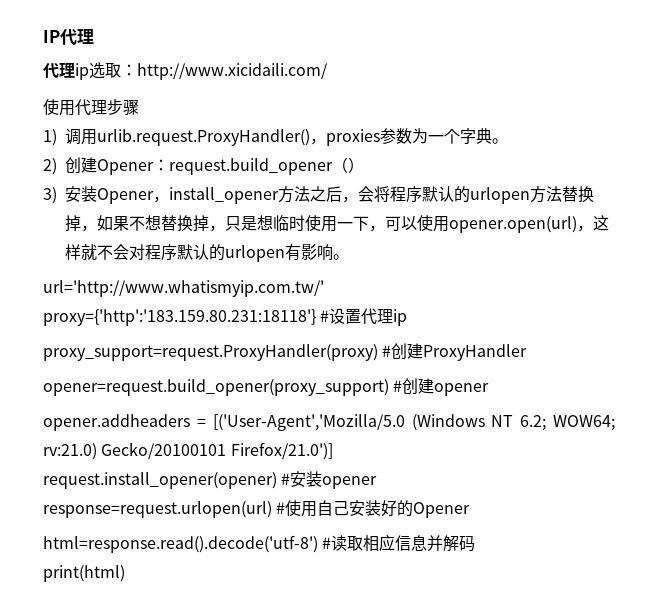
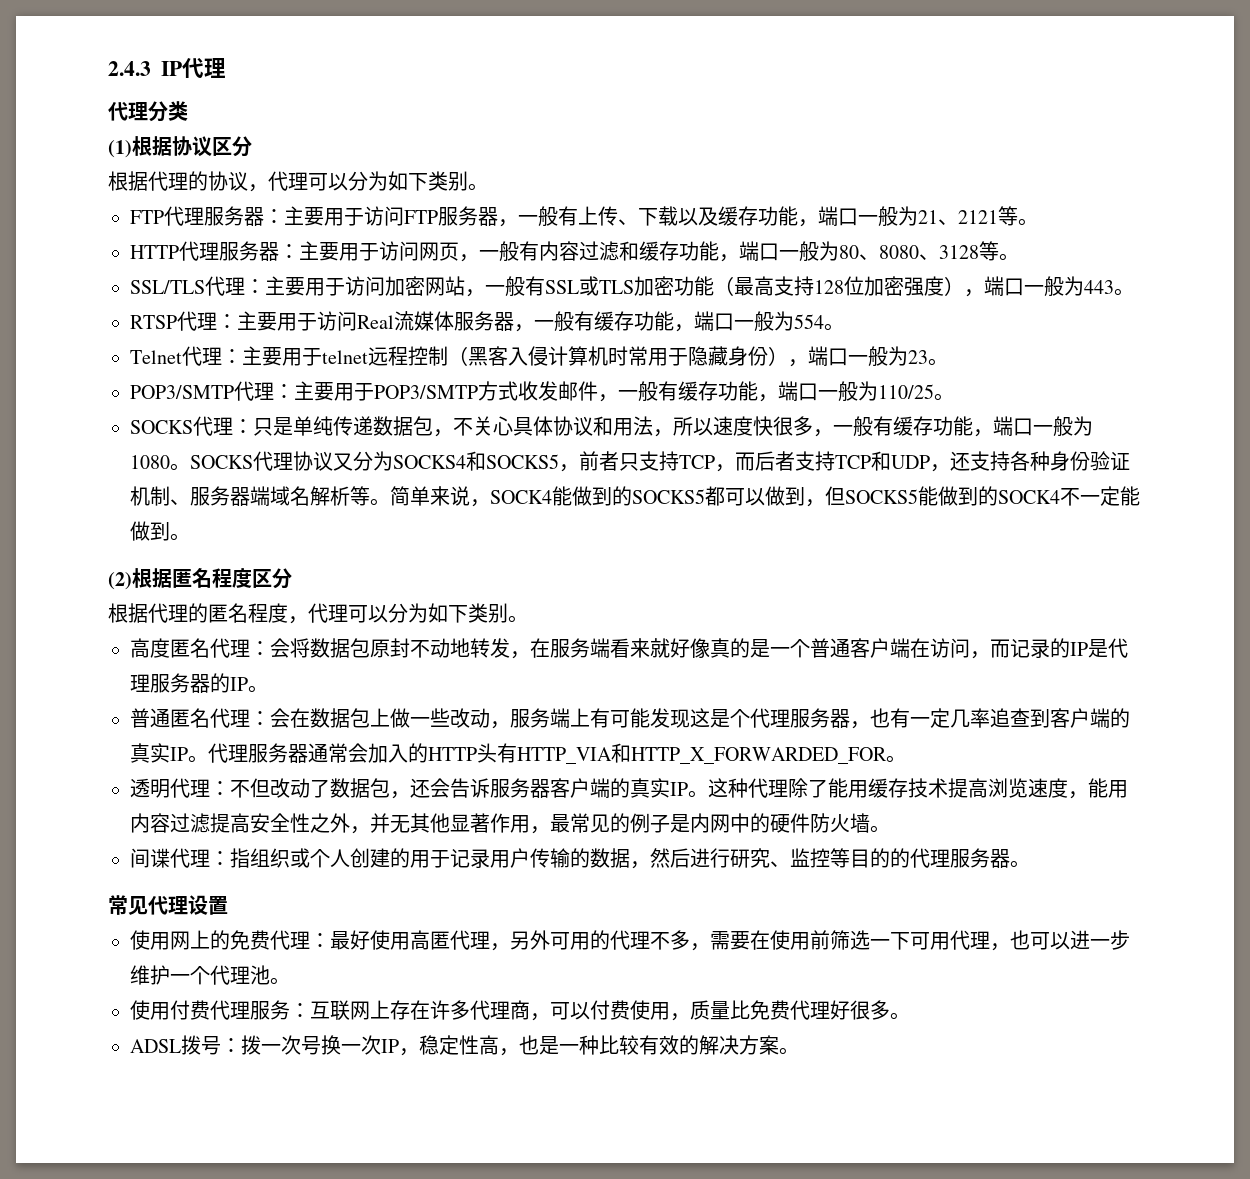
- IP代理
+ 2.4.3 IP代理
- 代理ip选取：http://www.xicidaili.com/
- 使用代理步骤
- 1)调用urlib.request.ProxyHandler()，proxies参数为一个字典。
- 2)创建Opener：request.build_opener（）
- 3)安装Opener，install_opener方法之后，会将程序默认的urlopen方法替换掉，如果不想替换掉，只是想临时使用一下，可以使用opener.open(url)，这样就不会对程序默认的urlopen有影响。
- url='http://www.whatismyip.com.tw/'
- proxy={'http':'183.159.80.231:18118'} #设置代理ip
- proxy_support=request.ProxyHandler(proxy) #创建ProxyHandler
- opener=request.build_opener(proxy_support) #创建opener
- opener.addheaders = [('User-Agent','Mozilla/5.0 (Windows NT 6.2; WOW64; rv:21.0) Gecko/20100101 Firefox/21.0')]
- request.install_opener(opener) #安装opener
- response=request.urlopen(url) #使用自己安装好的Opener
- html=response.read().decode('utf-8') #读取相应信息并解码
- print(html)
+ 代理分类
+ (1)根据协议区分
+ 根据代理的协议，代理可以分为如下类别。
+ FTP代理服务器：主要用于访问FTP服务器，一般有上传、下载以及缓存功能，端口一般为21、2121等。
+ HTTP代理服务器：主要用于访问网页，一般有内容过滤和缓存功能，端口一般为80、8080、3128等。
+ SSL/TLS代理：主要用于访问加密网站，一般有SSL或TLS加密功能（最高支持128位加密强度），端口一般为443。
+ RTSP代理：主要用于访问Real流媒体服务器，一般有缓存功能，端口一般为554。
+ Telnet代理：主要用于telnet远程控制（黑客入侵计算机时常用于隐藏身份），端口一般为23。
+ POP3/SMTP代理：主要用于POP3/SMTP方式收发邮件，一般有缓存功能，端口一般为110/25。
+ SOCKS代理：只是单纯传递数据包，不关心具体协议和用法，所以速度快很多，一般有缓存功能，端口一般为1080。SOCKS代理协议又分为SOCKS4和SOCKS5，前者只支持TCP，而后者支持TCP和UDP，还支持各种身份验证机制、服务器端域名解析等。简单来说，SOCK4能做到的SOCKS5都可以做到，但SOCKS5能做到的SOCK4不一定能做到。
+ (2)根据匿名程度区分
+ 根据代理的匿名程度，代理可以分为如下类别。
+ 高度匿名代理：会将数据包原封不动地转发，在服务端看来就好像真的是一个普通客户端在访问，而记录的IP是代理服务器的IP。
+ 普通匿名代理：会在数据包上做一些改动，服务端上有可能发现这是个代理服务器，也有一定几率追查到客户端的真实IP。代理服务器通常会加入的HTTP头有HTTP_VIA和HTTP_X_FORWARDED_FOR。
+ 透明代理：不但改动了数据包，还会告诉服务器客户端的真实IP。这种代理除了能用缓存技术提高浏览速度，能用内容过滤提高安全性之外，并无其他显著作用，最常见的例子是内网中的硬件防火墙。
+ 间谍代理：指组织或个人创建的用于记录用户传输的数据，然后进行研究、监控等目的的代理服务器。
+ 常见代理设置
+ 使用网上的免费代理：最好使用高匿代理，另外可用的代理不多，需要在使用前筛选一下可用代理，也可以进一步维护一个代理池。
+ 使用付费代理服务：互联网上存在许多代理商，可以付费使用，质量比免费代理好很多。
+ ADSL拨号：拨一次号换一次IP，稳定性高，也是一种比较有效的解决方案。

